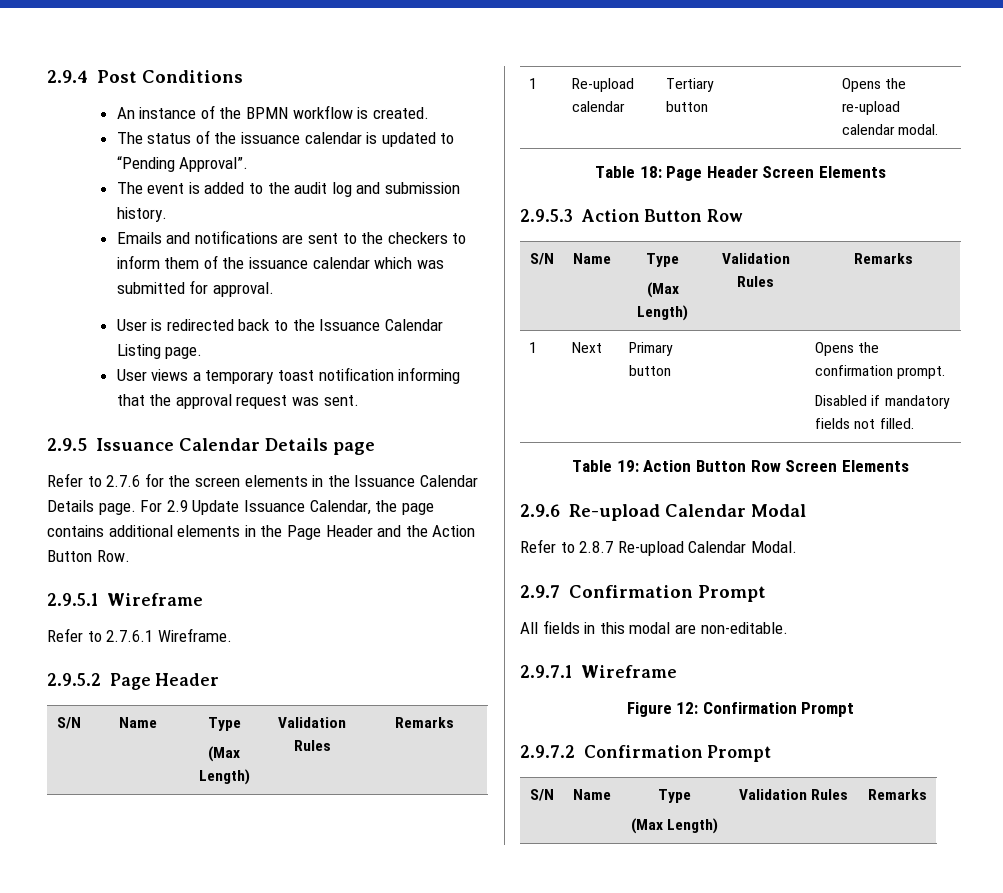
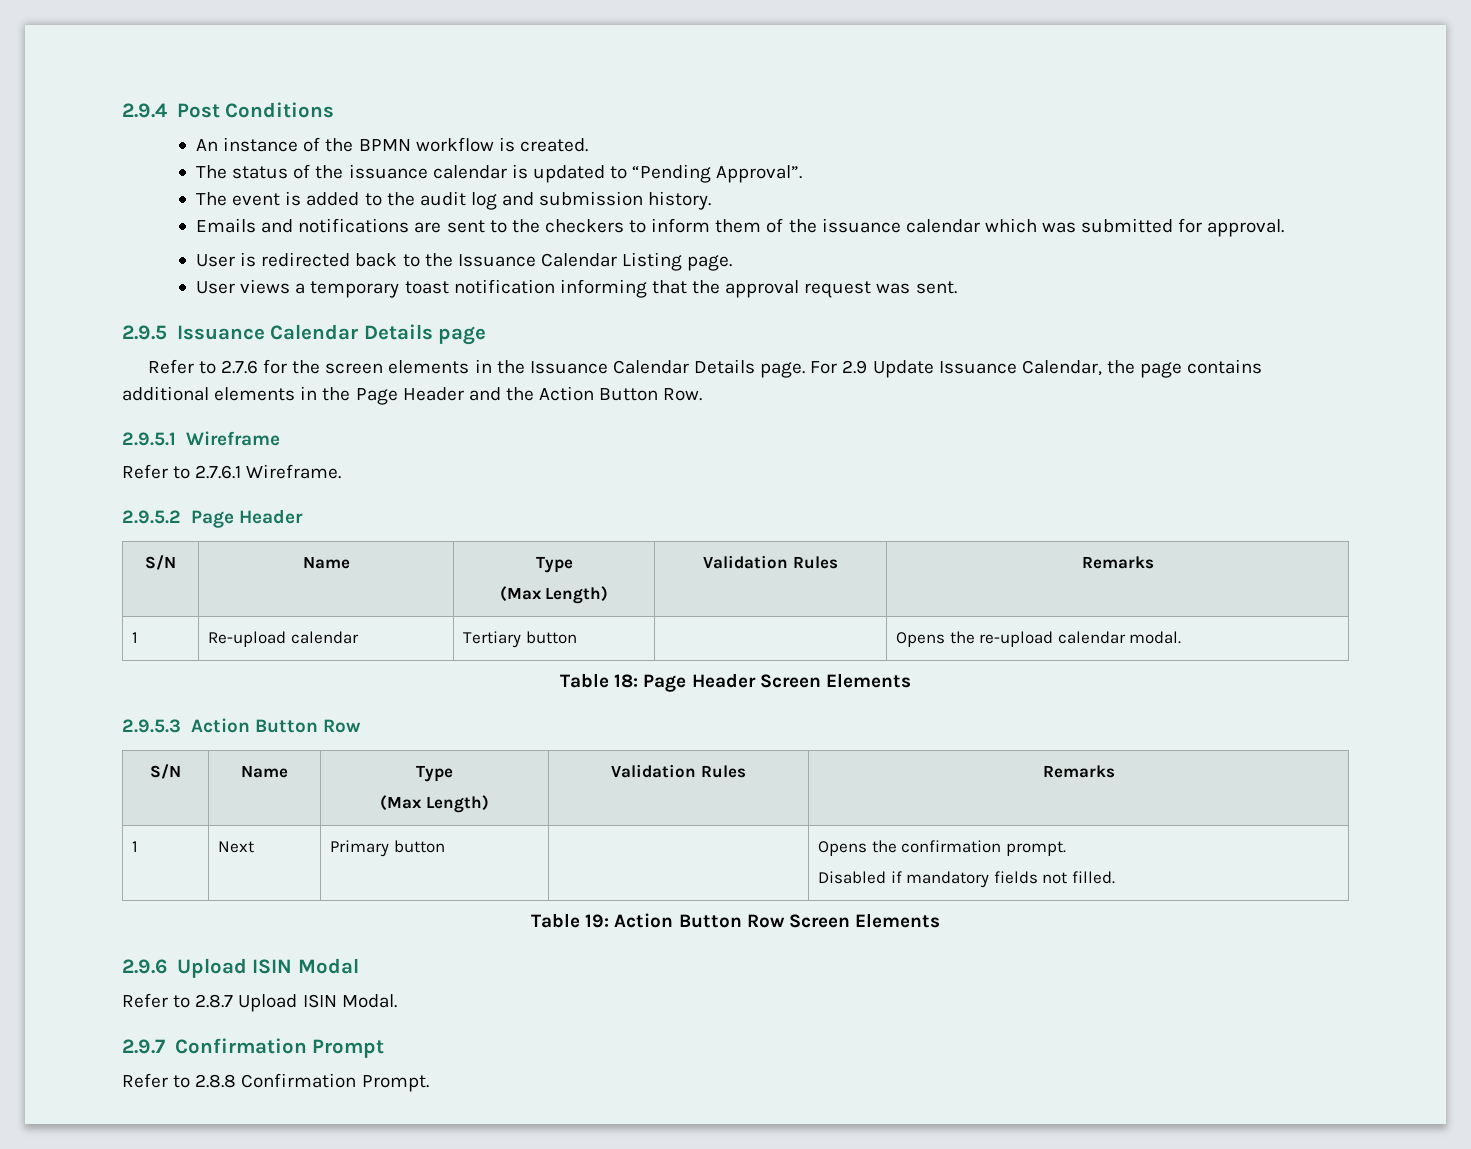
- 2.9.6 Re-upload Calendar Modal
+ 2.9.6 Upload ISIN Modal
- Refer to 2.8.7 Re-upload Calendar Modal.
+ Refer to 2.8.7 Upload ISIN Modal.
- All fields in this modal are non-editable.
- 2.9.7.1 Wireframe
- Figure 12: Confirmation Prompt
- 2.9.7.2 Confirmation Prompt
- S/N | Name | Type
- (Max Length) | Validation Rules | Remarks
+ Refer to 2.8.8 Confirmation Prompt.

